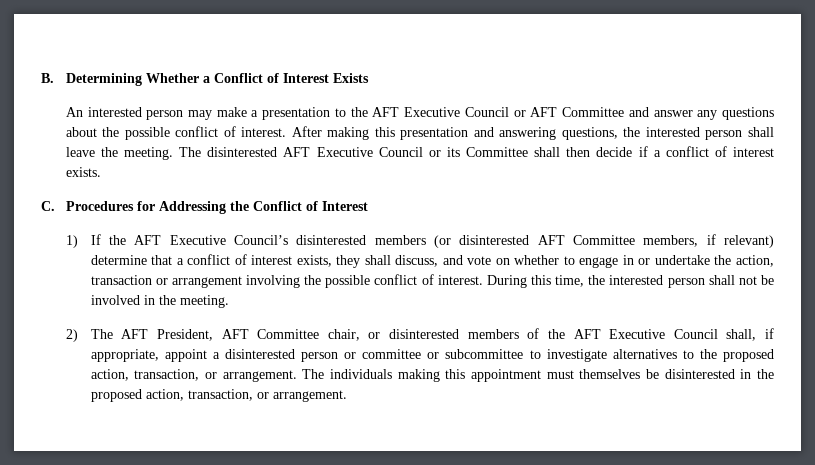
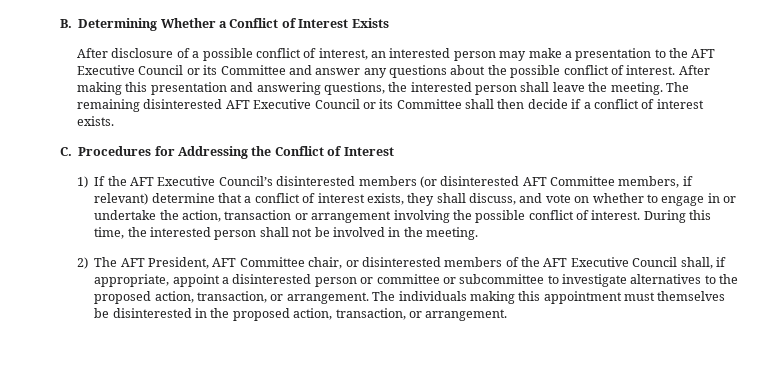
- An interested person may make a presentation to the AFT Executive Council or AFT Committee and answer any questions about the possible conflict of interest.
+ After disclosure of a possible conflict of interest, an interested person may make a presentation to the AFT Executive Council or its Committee and answer any questions about the possible conflict of interest.
- The disinterested AFT Executive Council or its Committee shall then decide if a conflict of interest exists.
+ The remaining disinterested AFT Executive Council or its Committee shall then decide if a conflict of interest exists.

